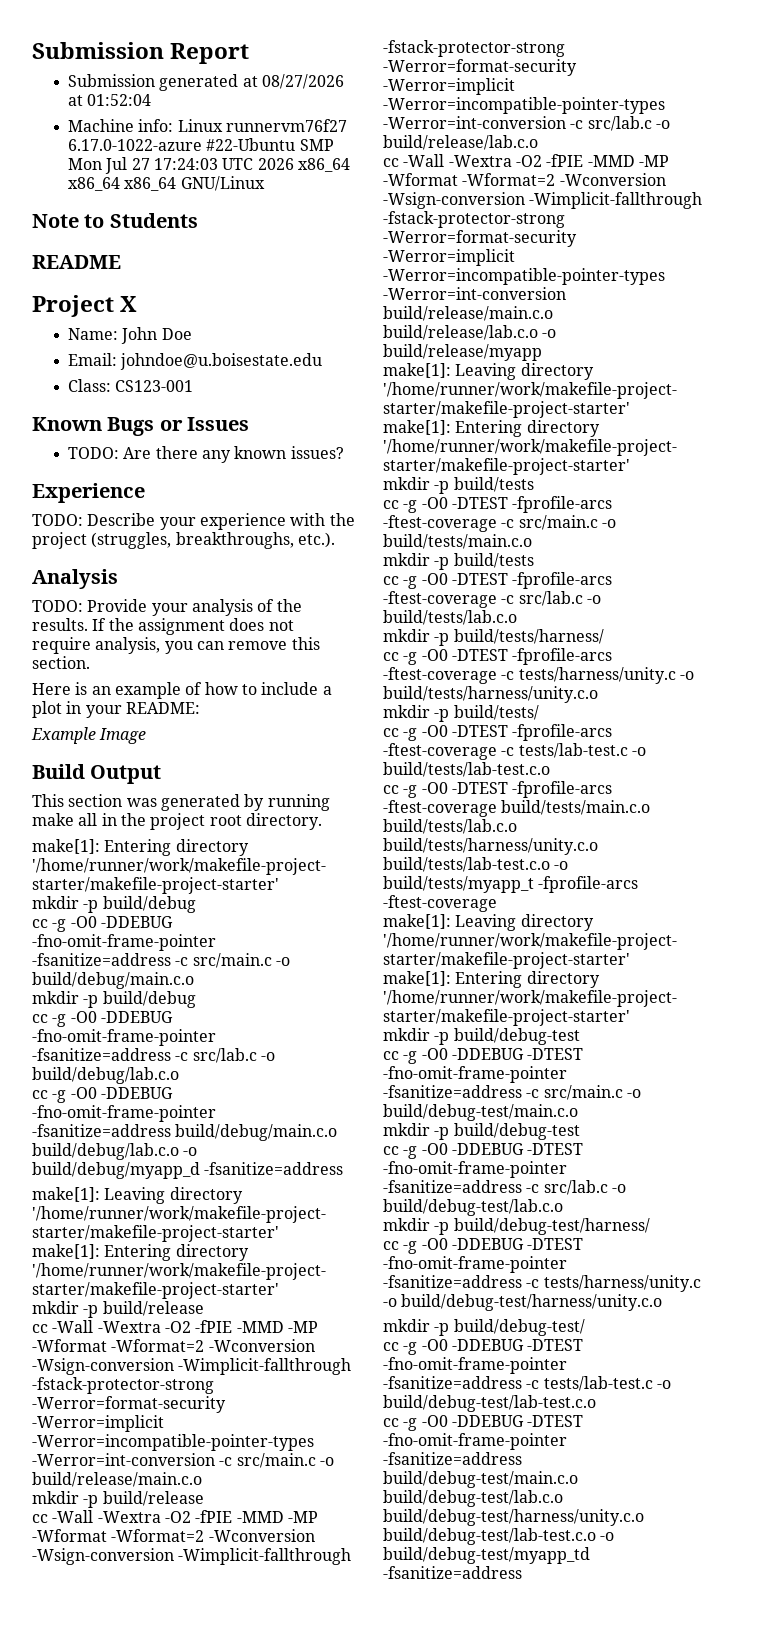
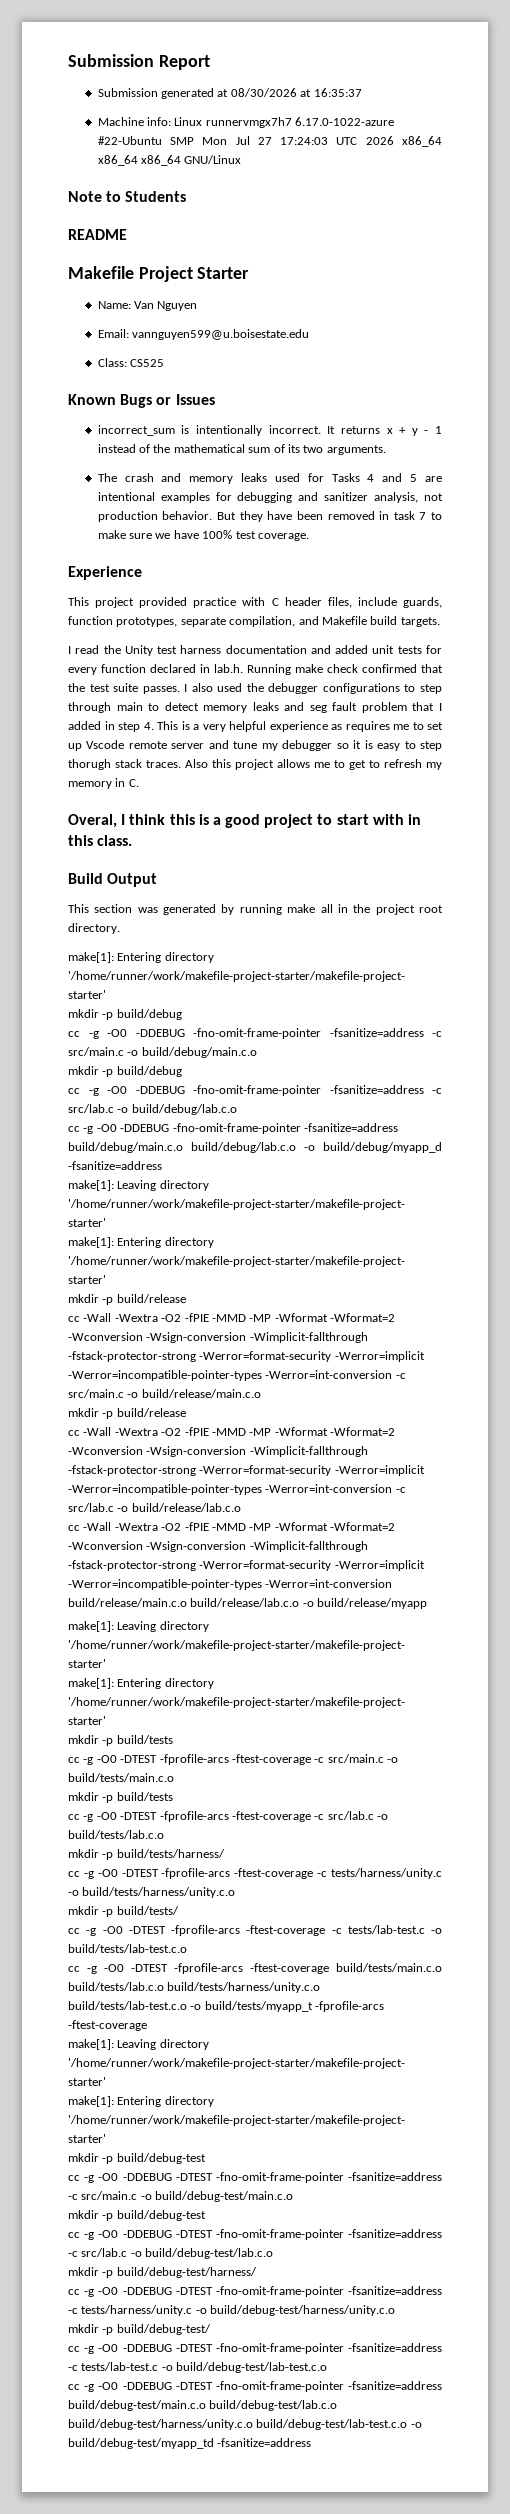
- Submission generated at 08/27/2026 at 01:52:04
+ Submission generated at 08/30/2026 at 16:35:37
- Machine info: Linux runnervm76f27 6.17.0-1022-azure #22-Ubuntu SMP Mon Jul 27 17:24:03 UTC 2026 x86_64 x86_64 x86_64 GNU/Linux
+ Machine info: Linux runnervmgx7h7 6.17.0-1022-azure #22-Ubuntu SMP Mon Jul 27 17:24:03 UTC 2026 x86_64 x86_64 x86_64 GNU/Linux
- Project X
+ Makefile Project Starter
- Name: John Doe
+ Name: Van Nguyen
- Email: johndoe@u.boisestate.edu
+ Email: vannguyen599@u.boisestate.edu
- Class: CS123-001
+ Class: CS525
- TODO: Are there any known issues?
+ incorrect_sum is intentionally incorrect. It returns x + y - 1 instead of the mathematical sum of its two arguments.
+ The crash and memory leaks used for Tasks 4 and 5 are intentional examples for debugging and sanitizer analysis, not production behavior. But they have been removed in task 7 to make sure we have 100% test coverage.
  Experience
- TODO: Describe your experience with the project (struggles, breakthroughs, etc.).
- Analysis
- TODO: Provide your analysis of the results. If the assignment does not require analysis, you can remove this section.
- Here is an example of how to include a plot in your README:
- Example Image
+ This project provided practice with C header files, include guards, function prototypes, separate compilation, and Makefile build targets.
+ I read the Unity test harness documentation and added unit tests for every function declared in lab.h. Running make check confirmed that the test suite passes. I also used the debugger configurations to step through main to detect memory leaks and seg fault problem that I added in step 4. This is a very helpful experience as requires me to set up Vscode remote server and tune my debugger so it is easy to step thorugh stack traces. Also this project allows me to get to refresh my memory in C.
+ Overal, I think this is a good project to start with in this class.

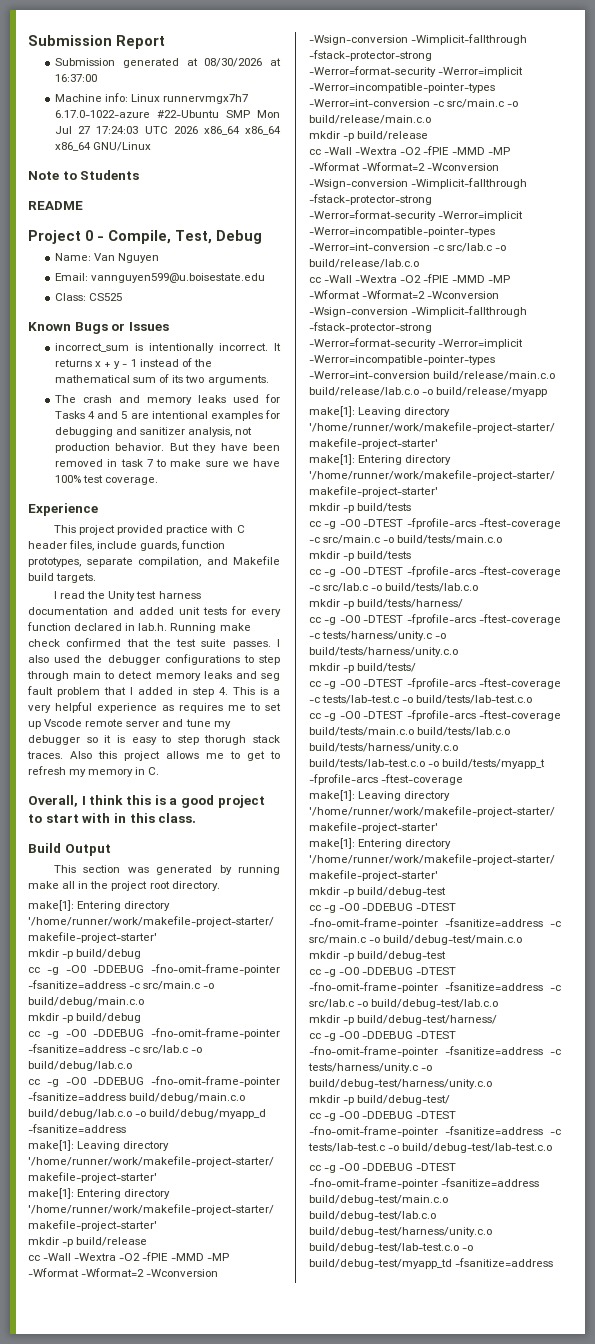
- Submission generated at 08/30/2026 at 16:35:37
+ Submission generated at 08/30/2026 at 16:37:00
- Makefile Project Starter
+ Project 0 - Compile, Test, Debug
- Overal, I think this is a good project to start with in this class.
+ Overall, I think this is a good project to start with in this class.

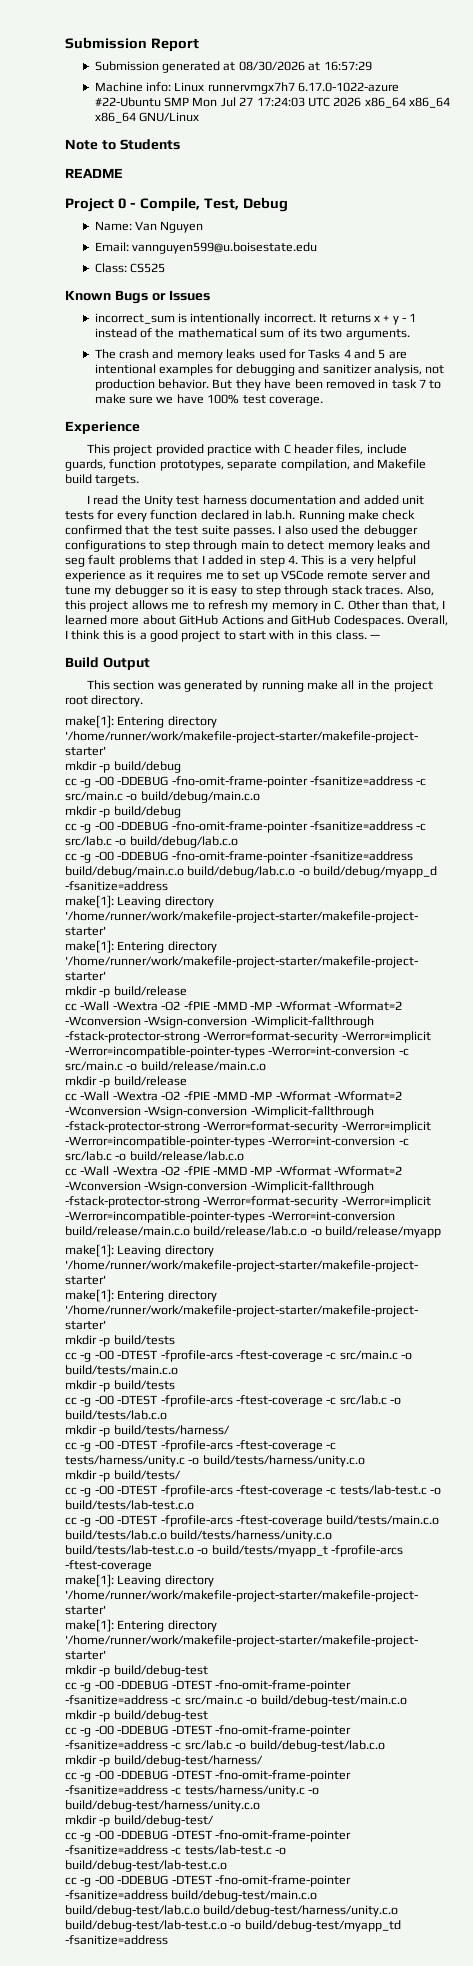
- Submission generated at 08/30/2026 at 16:37:00
+ Submission generated at 08/30/2026 at 16:57:29
- I also used the debugger configurations to step through main to detect memory leaks and seg fault problem that I added in step 4. This is a very helpful experience as requires me to set up Vscode remote server and tune my debugger so it is easy to step thorugh stack traces.
+ I also used the debugger configurations to step through main to detect memory leaks and seg fault problems that I added in step 4. This is a very helpful experience as it requires me to set up VSCode remote server and tune my debugger so it is easy to step through stack traces.
- Also this project allows me to get to refresh my memory in C.
- Overall, I think this is a good project to start with in this class.
+ Also, this project allows me to refresh my memory in C. Other than that, I learned more about GitHub Actions and GitHub Codespaces. Overall, I think this is a good project to start with in this class. —

